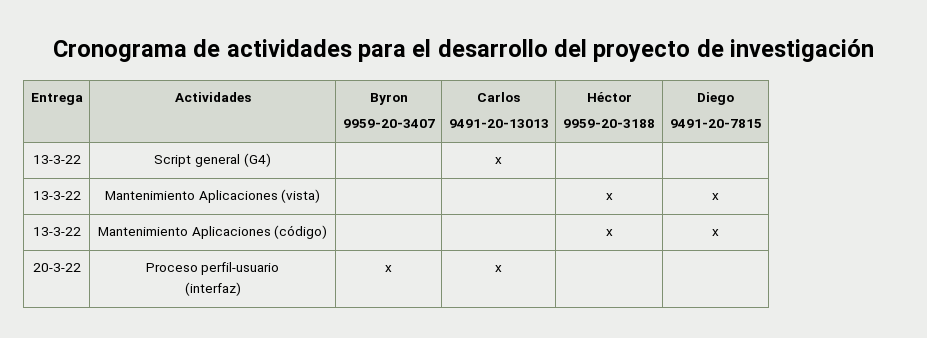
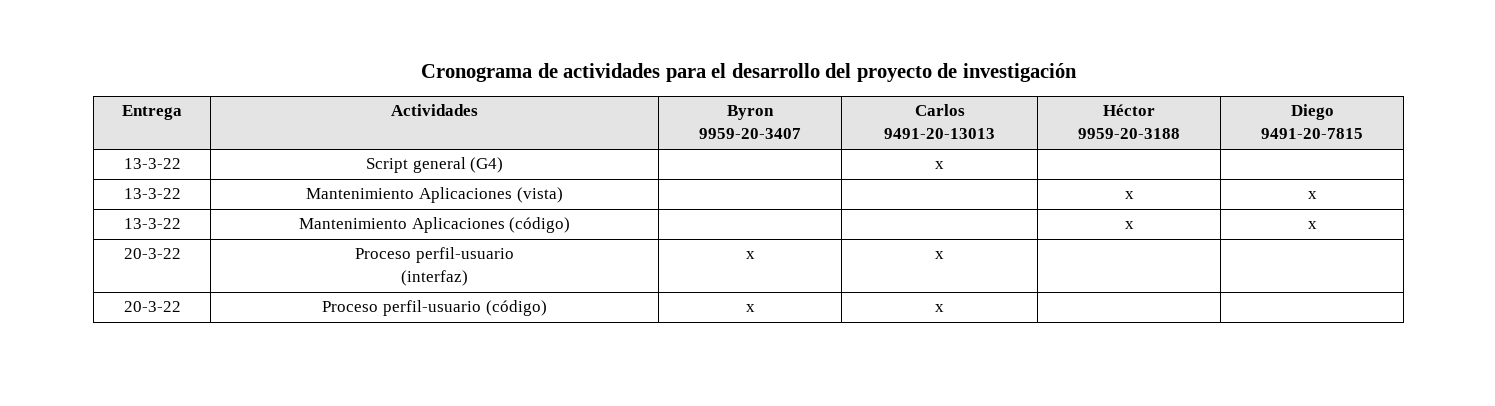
+ 20-3-22 | Proceso perfil-usuario (código) | x | x | |

